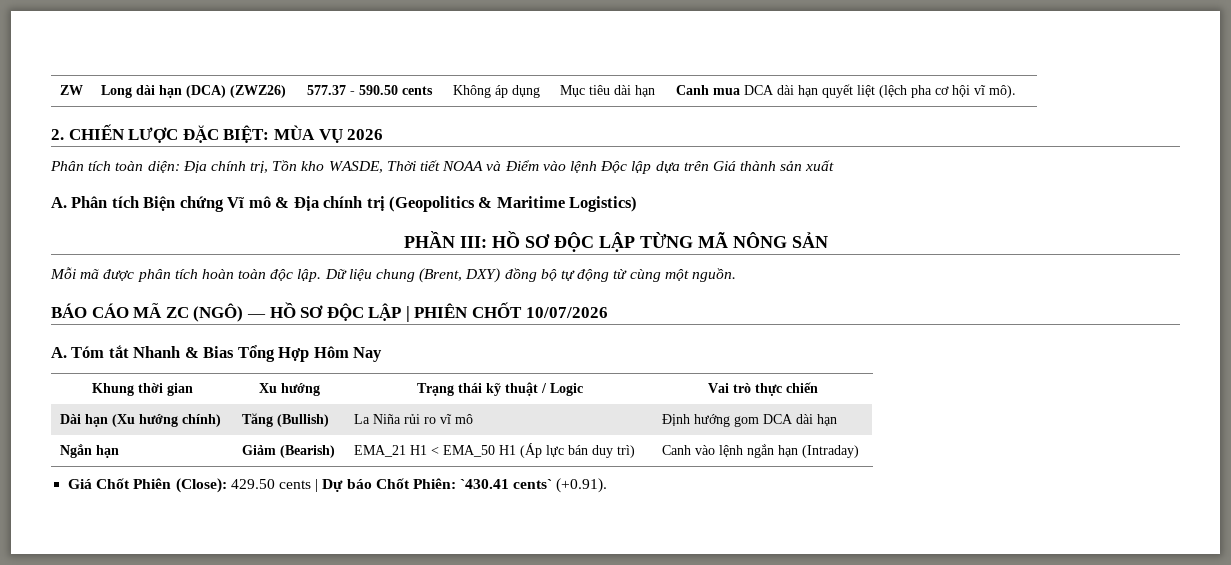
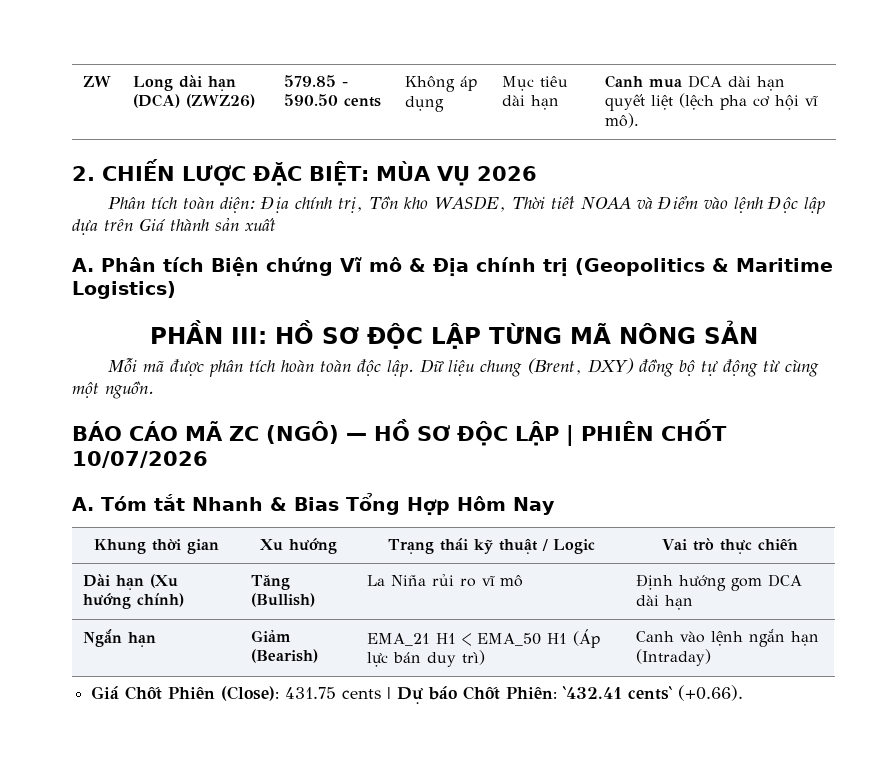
- ZW | Long dài hạn (DCA) (ZWZ26) | 577.37 - 590.50 cents | Không áp dụng | Mục tiêu dài hạn | Canh mua DCA dài hạn quyết liệt (lệch pha cơ hội vĩ mô).
+ ZW | Long dài hạn (DCA) (ZWZ26) | 579.85 - 590.50 cents | Không áp dụng | Mục tiêu dài hạn | Canh mua DCA dài hạn quyết liệt (lệch pha cơ hội vĩ mô).
- Giá Chốt Phiên (Close): 429.50 cents | Dự báo Chốt Phiên: `430.41 cents` (+0.91).
+ Giá Chốt Phiên (Close): 431.75 cents | Dự báo Chốt Phiên: `432.41 cents` (+0.66).

